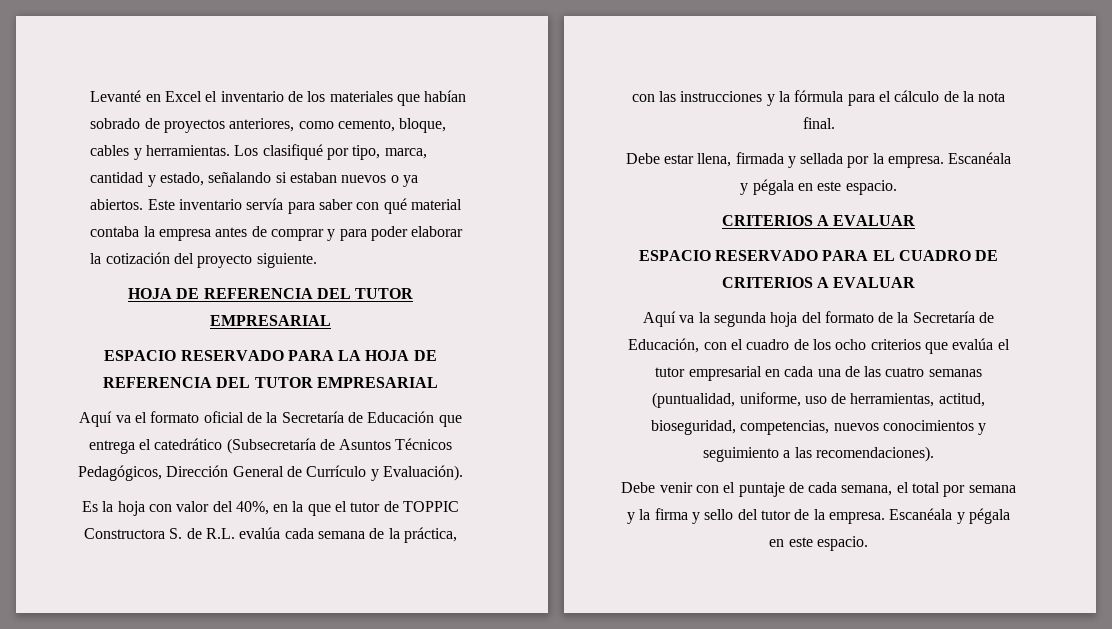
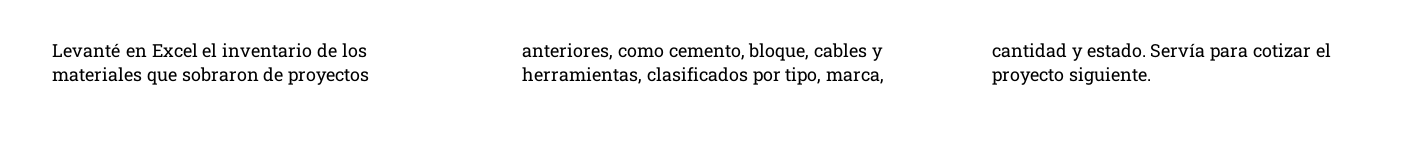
- Levanté en Excel el inventario de los materiales que habían sobrado de proyectos anteriores, como cemento, bloque, cables y herramientas. Los clasifiqué por tipo, marca, cantidad y estado, señalando si estaban nuevos o ya abiertos. Este inventario servía para saber con qué material contaba la empresa antes de comprar y para poder elaborar la cotización del proyecto siguiente.
- HOJA DE REFERENCIA DEL TUTOR EMPRESARIAL
- ESPACIO RESERVADO PARA LA HOJA DE REFERENCIA DEL TUTOR EMPRESARIAL
- Aquí va el formato oficial de la Secretaría de Educación que entrega el catedrático (Subsecretaría de Asuntos Técnicos Pedagógicos, Dirección General de Currículo y Evaluación).
- Es la hoja con valor del 40%, en la que el tutor de TOPPIC Constructora S. de R.L. evalúa cada semana de la práctica, con las instrucciones y la fórmula para el cálculo de la nota final.
- Debe estar llena, firmada y sellada por la empresa. Escanéala y pégala en este espacio.
- CRITERIOS A EVALUAR
- ESPACIO RESERVADO PARA EL CUADRO DE CRITERIOS A EVALUAR
- Aquí va la segunda hoja del formato de la Secretaría de Educación, con el cuadro de los ocho criterios que evalúa el tutor empresarial en cada una de las cuatro semanas (puntualidad, uniforme, uso de herramientas, actitud, bioseguridad, competencias, nuevos conocimientos y seguimiento a las recomendaciones).
- Debe venir con el puntaje de cada semana, el total por semana y la firma y sello del tutor de la empresa. Escanéala y pégala en este espacio.
+ Levanté en Excel el inventario de los materiales que sobraron de proyectos anteriores, como cemento, bloque, cables y herramientas, clasificados por tipo, marca, cantidad y estado. Servía para cotizar el proyecto siguiente.

